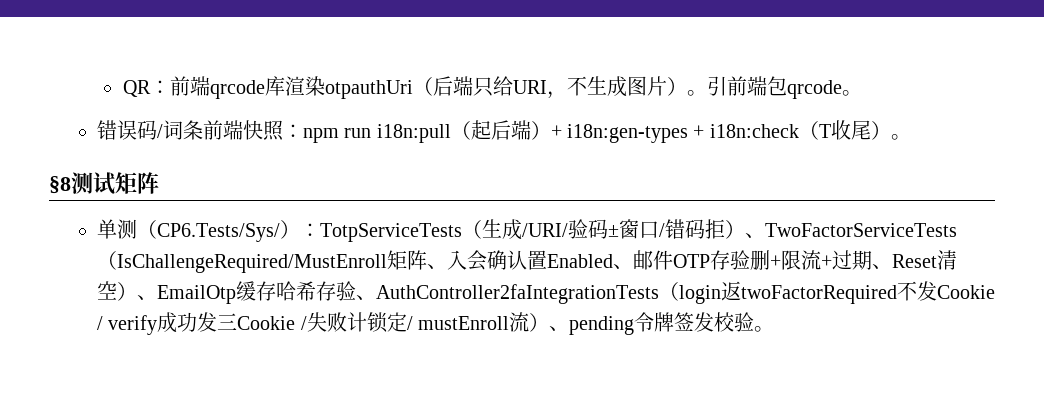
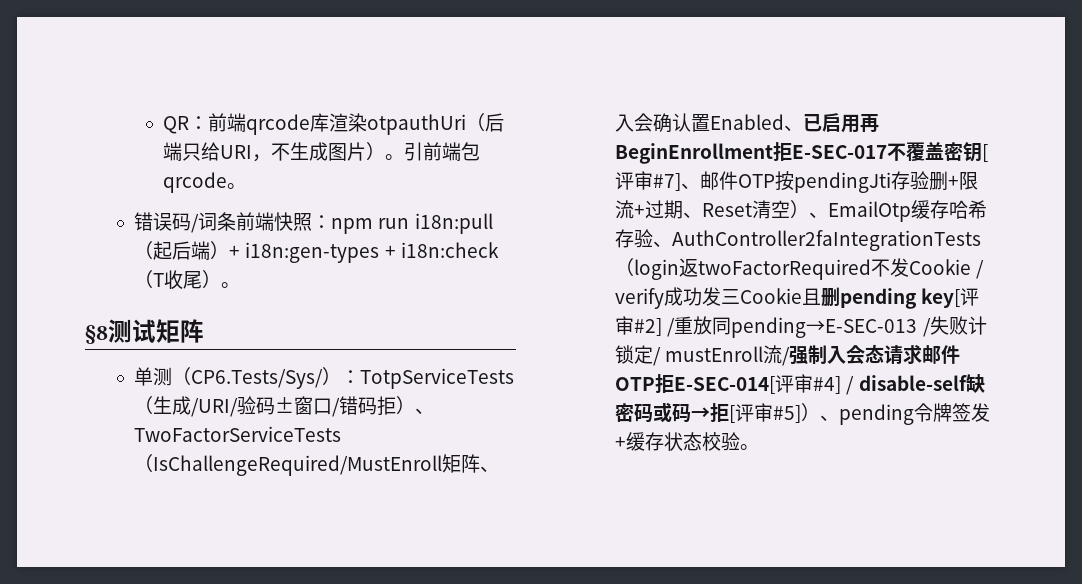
- 单测（CP6.Tests/Sys/）：TotpServiceTests（生成/URI/验码±窗口/错码拒）、TwoFactorServiceTests（IsChallengeRequired/MustEnroll矩阵、入会确认置Enabled、邮件OTP存验删+限流+过期、Reset清空）、EmailOtp缓存哈希存验、AuthController2faIntegrationTests（login返twoFactorRequired不发Cookie / verify成功发三Cookie /失败计锁定/ mustEnroll流）、pending令牌签发校验。
+ 单测（CP6.Tests/Sys/）：TotpServiceTests（生成/URI/验码±窗口/错码拒）、TwoFactorServiceTests（IsChallengeRequired/MustEnroll矩阵、入会确认置Enabled、已启用再BeginEnrollment拒E-SEC-017不覆盖密钥[评审#7]、邮件OTP按pendingJti存验删+限流+过期、Reset清空）、EmailOtp缓存哈希存验、AuthController2faIntegrationTests（login返twoFactorRequired不发Cookie / verify成功发三Cookie且删pending key[评审#2] /重放同pending→E-SEC-013 /失败计锁定/ mustEnroll流/强制入会态请求邮件OTP拒E-SEC-014[评审#4] / disable-self缺密码或码→拒[评审#5]）、pending令牌签发+缓存状态校验。

